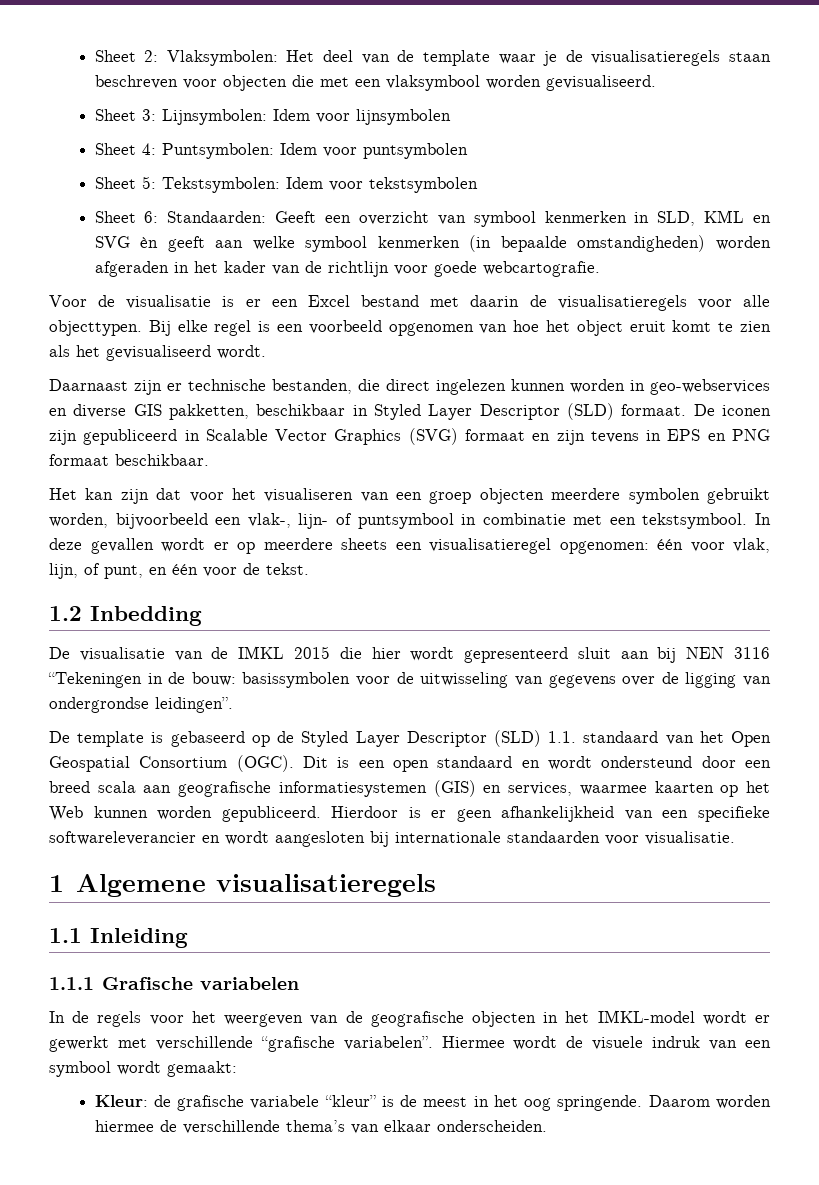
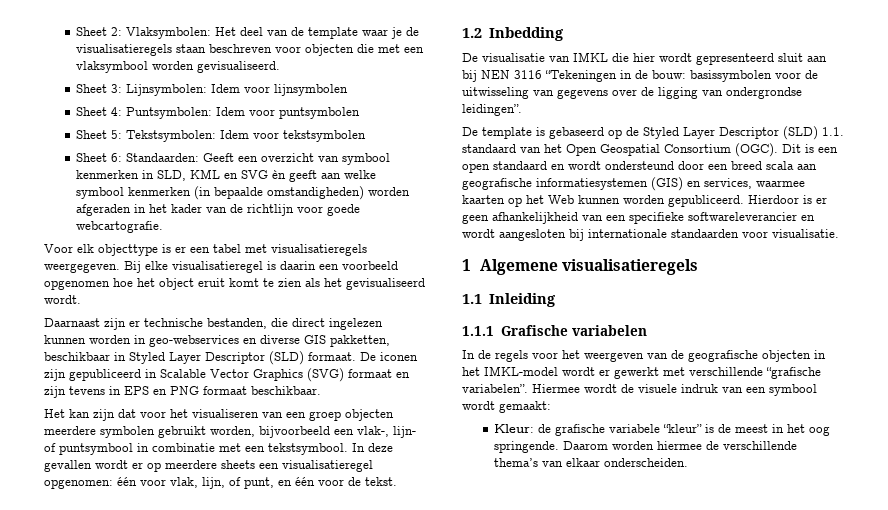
- Voor de visualisatie is er een Excel bestand met daarin de visualisatieregels voor alle objecttypen. Bij elke regel is een voorbeeld opgenomen van hoe het object eruit komt te zien als het gevisualiseerd wordt.
+ Voor elk objecttype is er een tabel met visualisatieregels weergegeven. Bij elke visualisatieregel is daarin een voorbeeld opgenomen hoe het object eruit komt te zien als het gevisualiseerd wordt.
- De visualisatie van de IMKL 2015 die hier wordt gepresenteerd sluit aan bij NEN 3116 “Tekeningen in de bouw: basissymbolen voor de uitwisseling van gegevens over de ligging van ondergrondse leidingen”.
+ De visualisatie van IMKL die hier wordt gepresenteerd sluit aan bij NEN 3116 “Tekeningen in de bouw: basissymbolen voor de uitwisseling van gegevens over de ligging van ondergrondse leidingen”.

